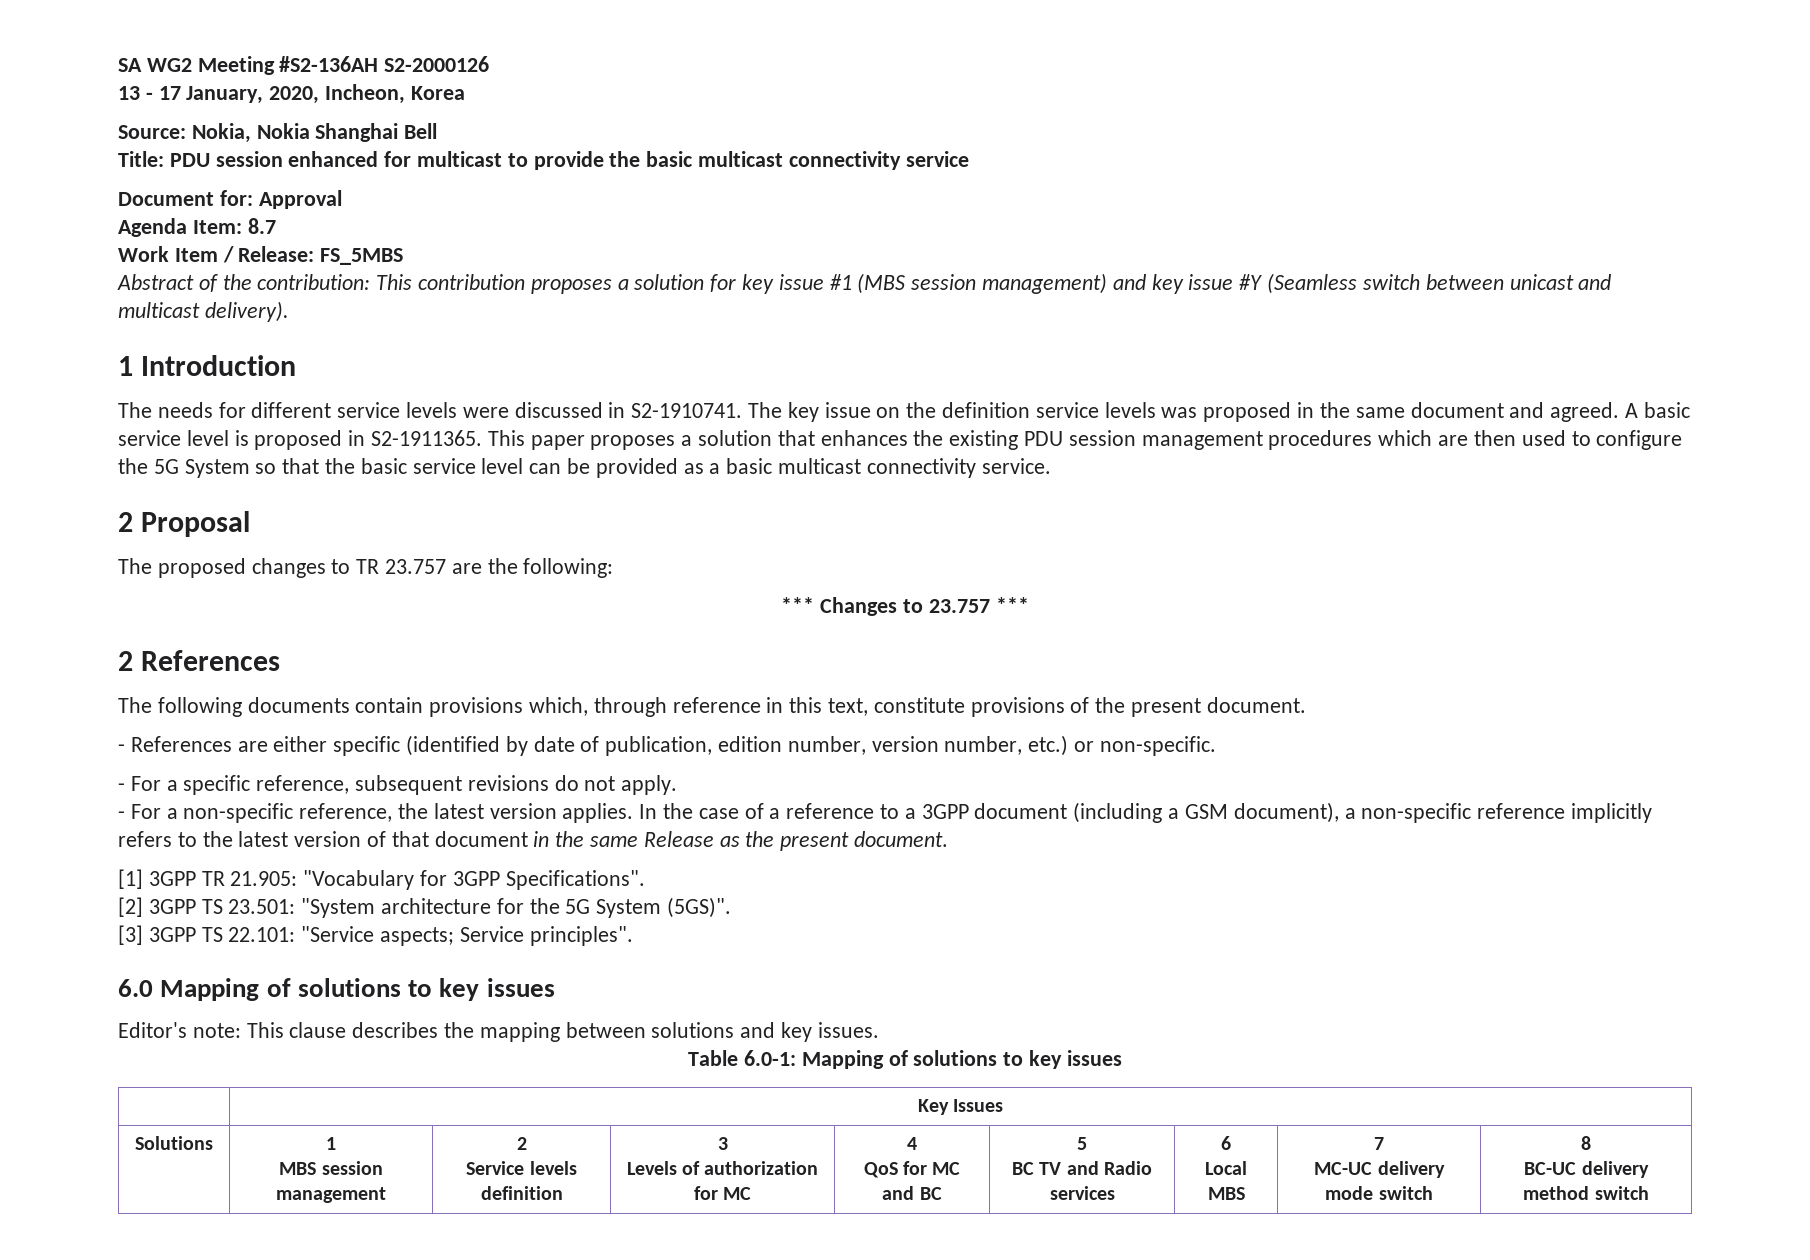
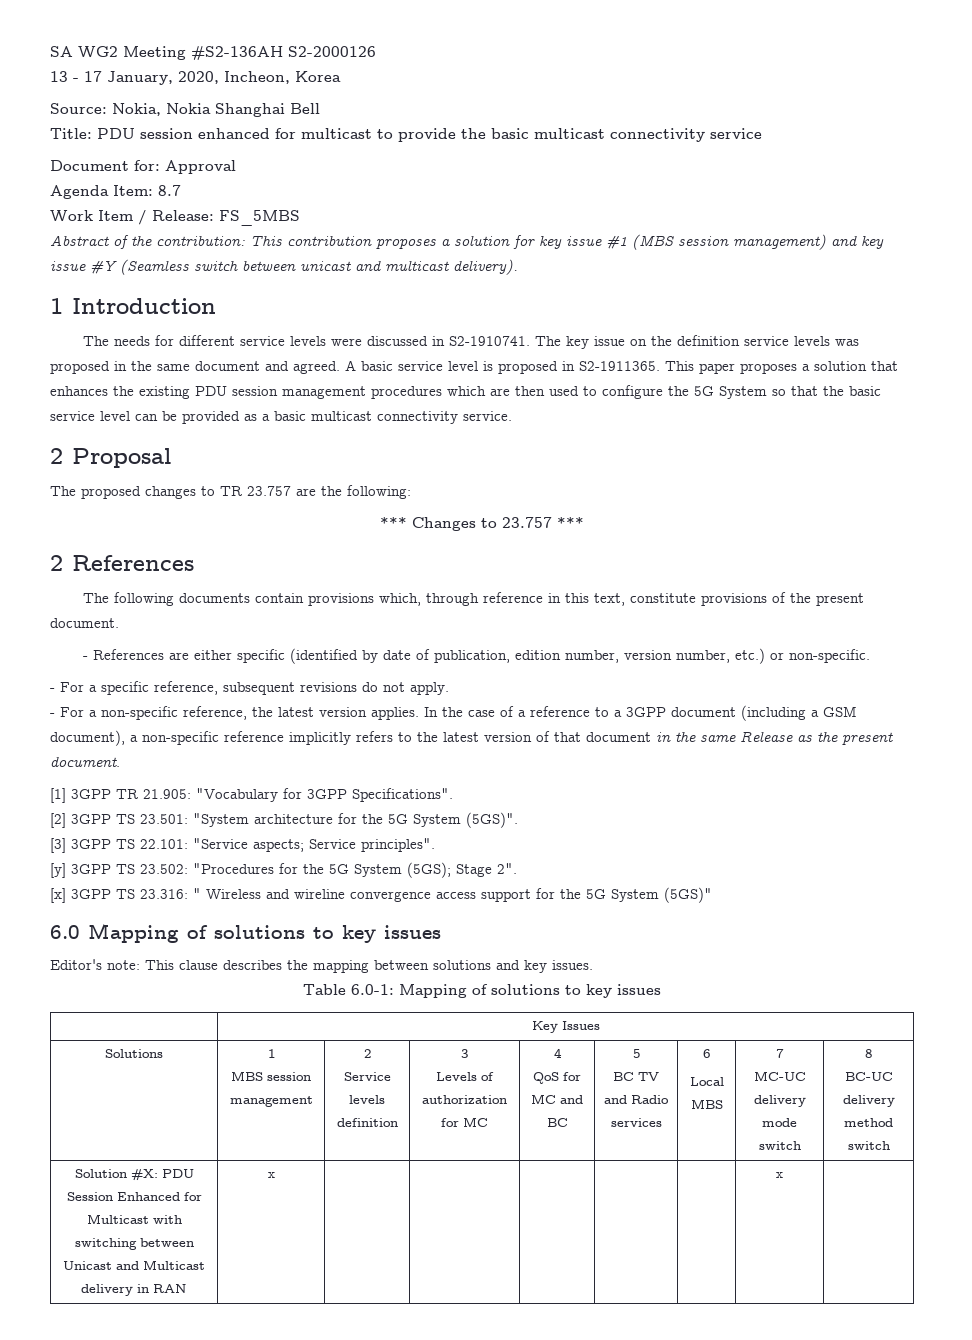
+ [y] 3GPP TS 23.502: "Procedures for the 5G System (5GS); Stage 2".
+ [x] 3GPP TS 23.316: " Wireless and wireline convergence access support for the 5G System (5GS)"
+ Solution #X: PDU Session Enhanced for Multicast with switching between Unicast and Multicast delivery in RAN | x | | | | | | x |

